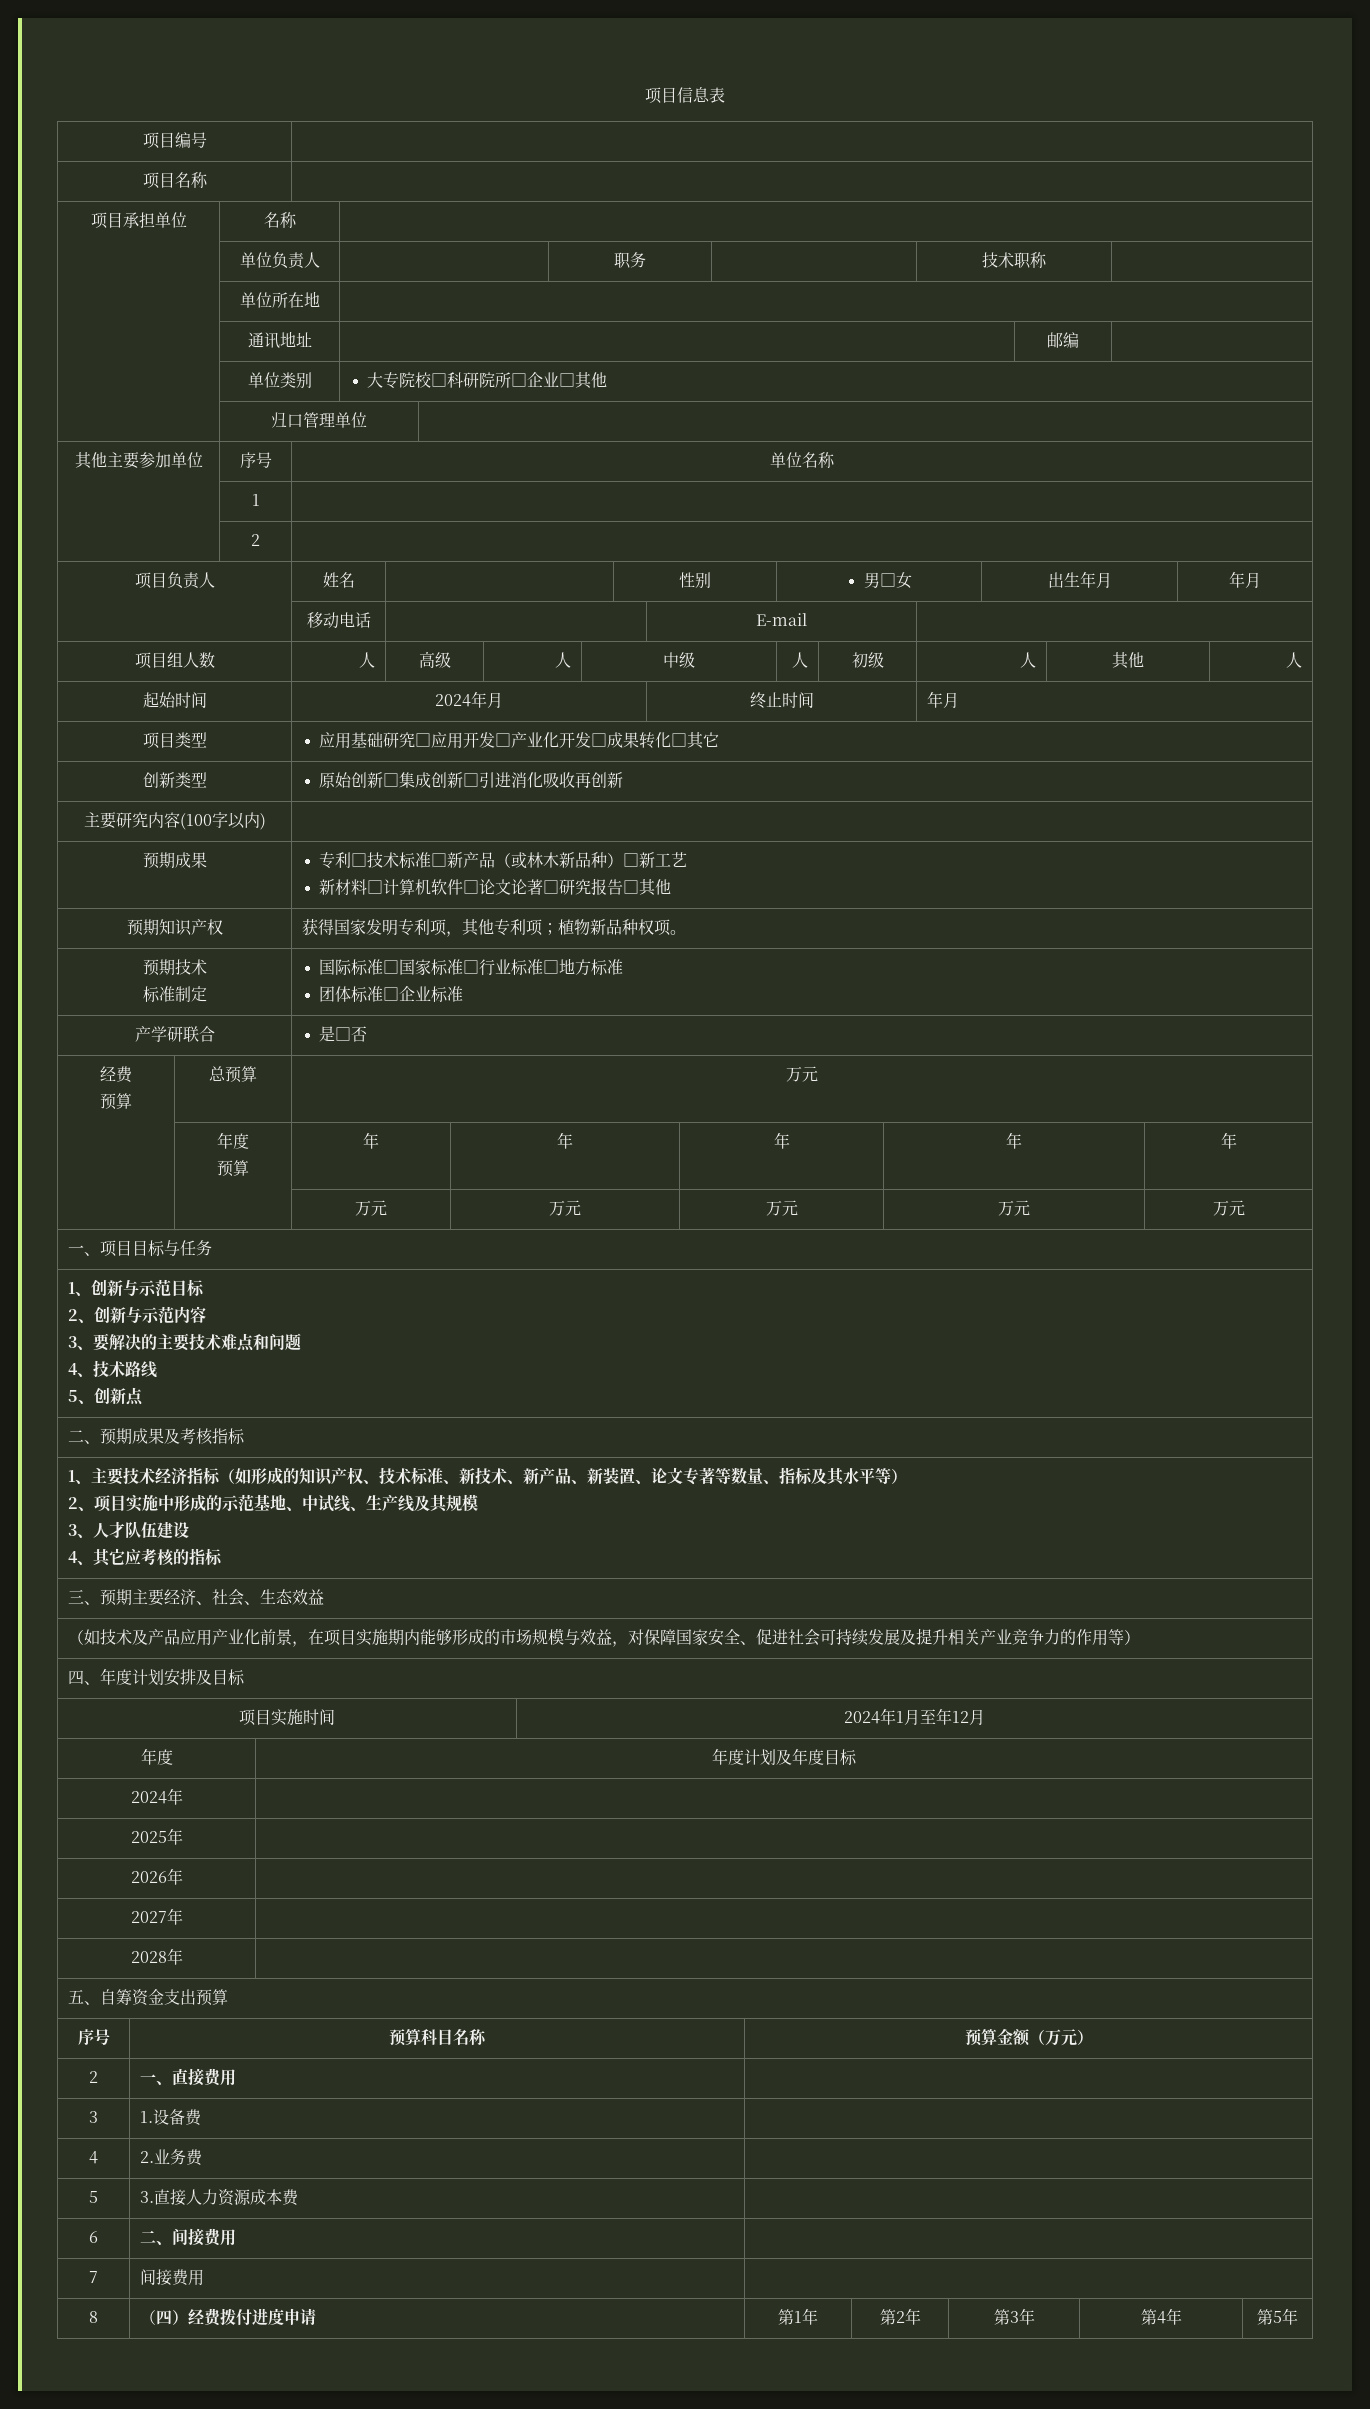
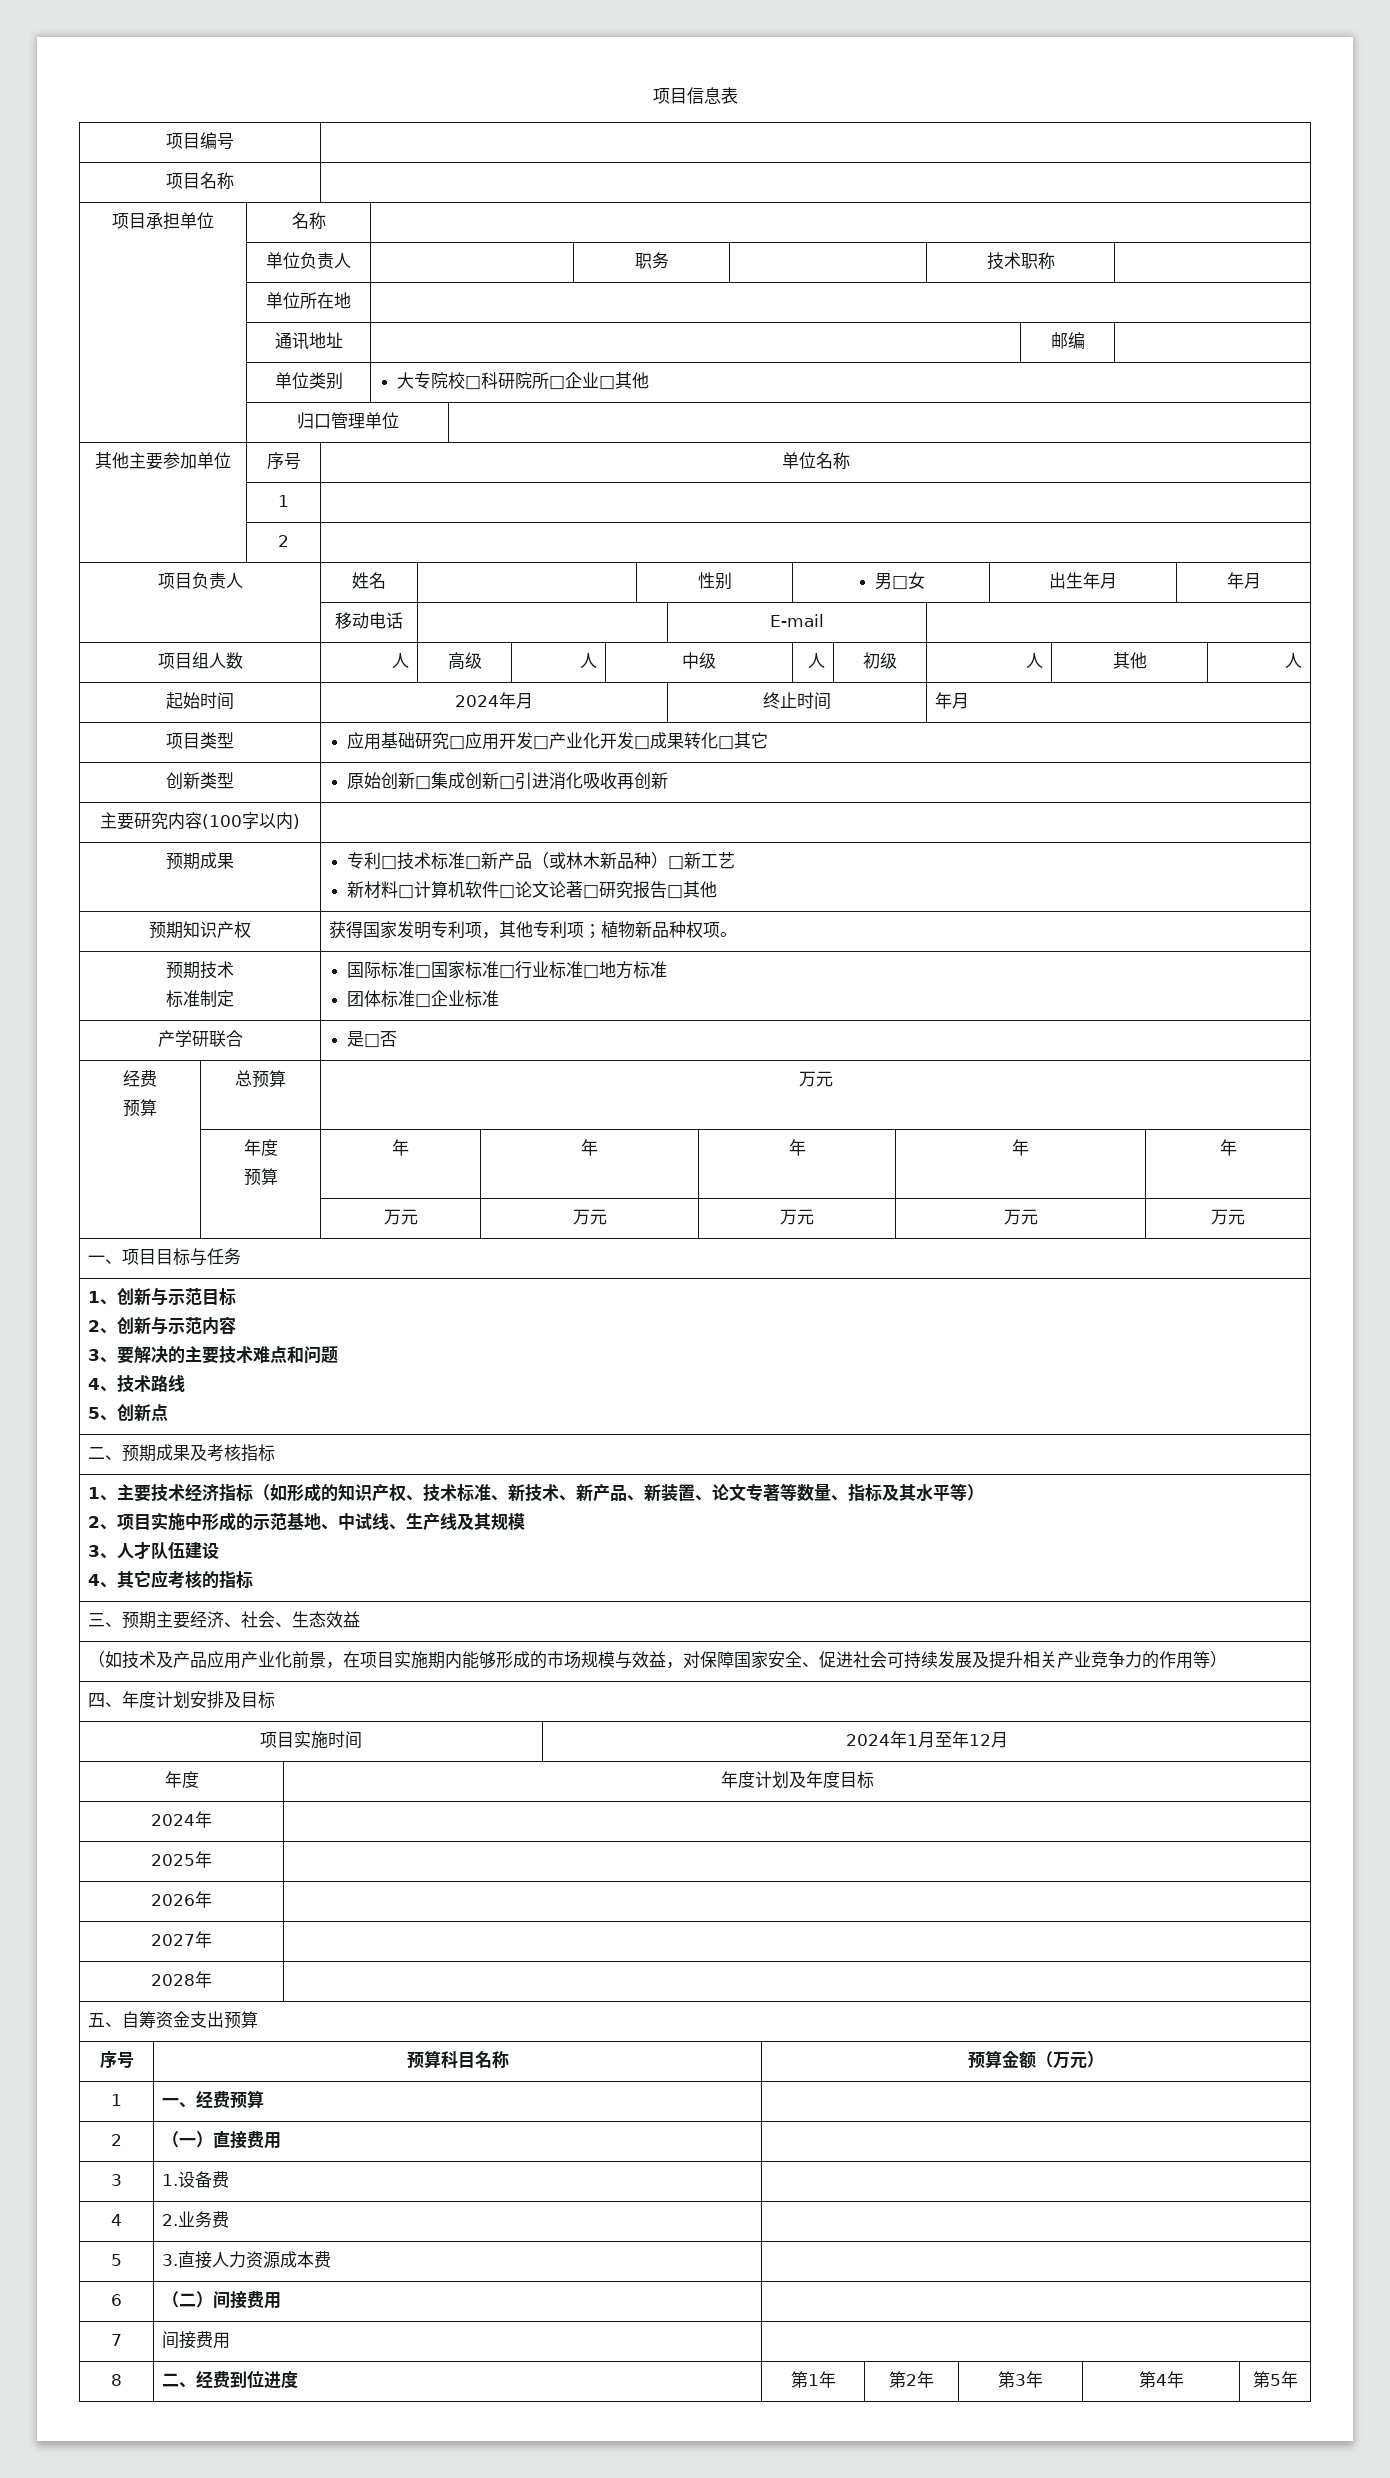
- 2 | 一、直接费用 |
+ 1 | 一、经费预算 |
+ 2 | （一）直接费用 |
- 6 | 二、间接费用 |
+ 6 | （二）间接费用 |
- 8 | （四）经费拨付进度申请 | 第1年 | 第2年 | 第3年 | 第4年 | 第5年
+ 8 | 二、经费到位进度 | 第1年 | 第2年 | 第3年 | 第4年 | 第5年

